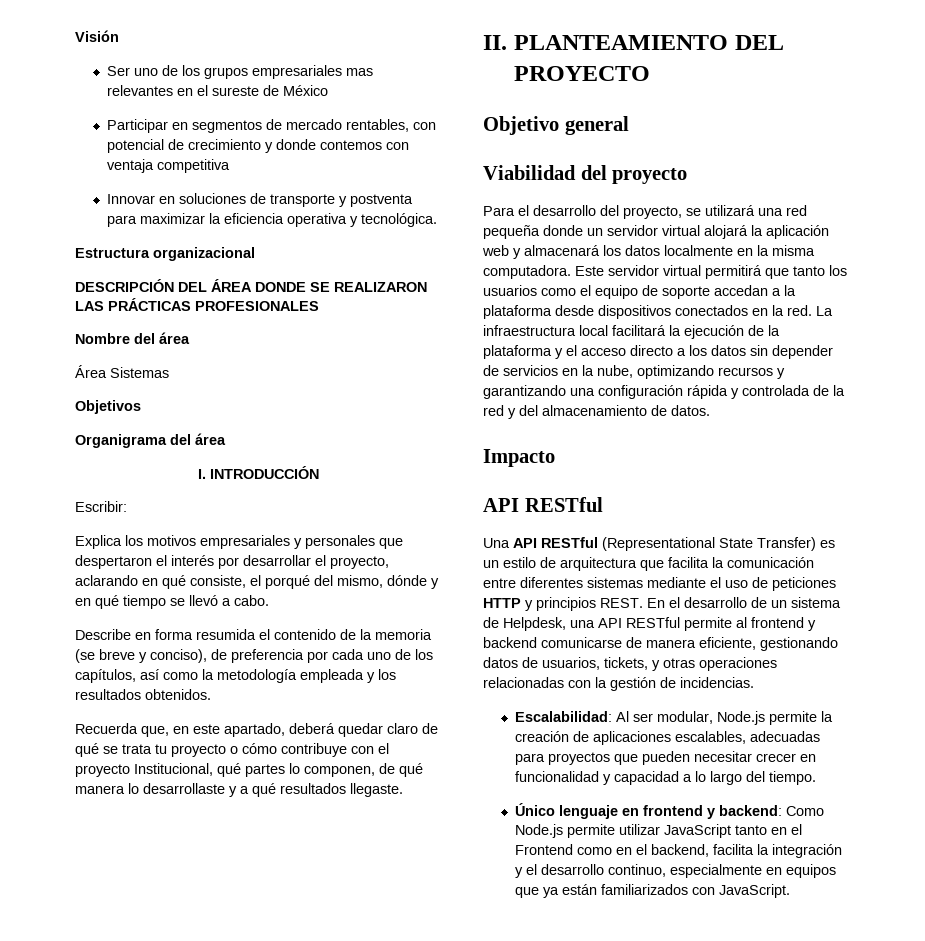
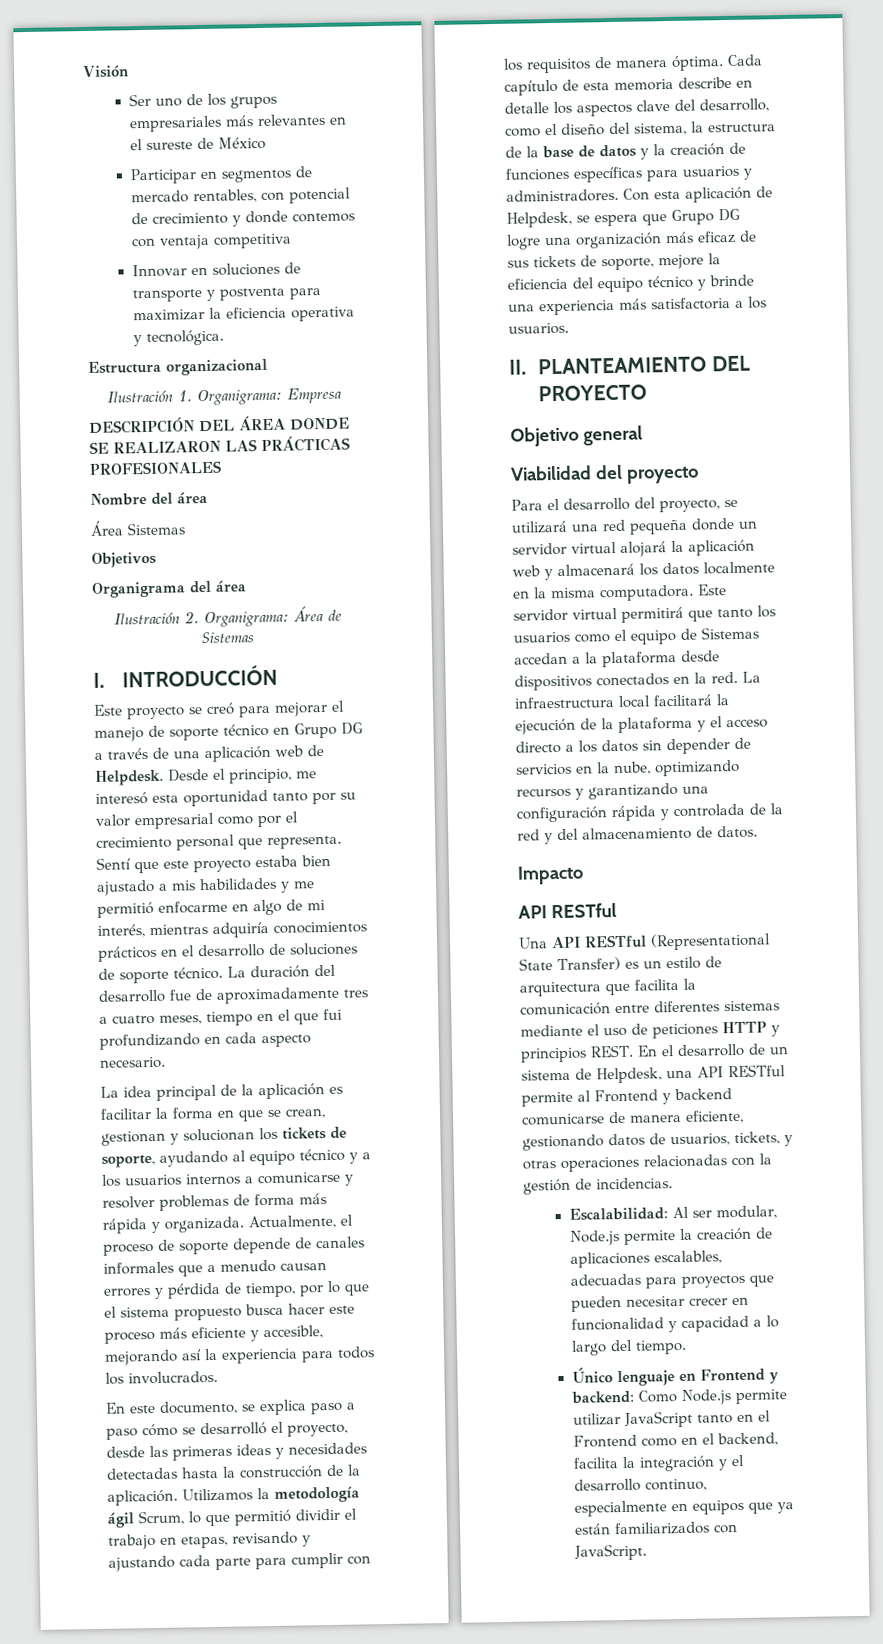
- Ser uno de los grupos empresariales mas relevantes en el sureste de México
+ Ser uno de los grupos empresariales más relevantes en el sureste de México
+ Ilustración 1. Organigrama: Empresa
+ Ilustración 2. Organigrama: Área de Sistemas
  I. INTRODUCCIÓN
- Escribir:
- Explica los motivos empresariales y personales que despertaron el interés por desarrollar el proyecto, aclarando en qué consiste, el porqué del mismo, dónde y en qué tiempo se llevó a cabo.
- Describe en forma resumida el contenido de la memoria (se breve y conciso), de preferencia por cada uno de los capítulos, así como la metodología empleada y los resultados obtenidos.
- Recuerda que, en este apartado, deberá quedar claro de qué se trata tu proyecto o cómo contribuye con el proyecto Institucional, qué partes lo componen, de qué manera lo desarrollaste y a qué resultados llegaste.
+ Este proyecto se creó para mejorar el manejo de soporte técnico en Grupo DG a través de una aplicación web de Helpdesk. Desde el principio, me interesó esta oportunidad tanto por su valor empresarial como por el crecimiento personal que representa. Sentí que este proyecto estaba bien ajustado a mis habilidades y me permitió enfocarme en algo de mi interés, mientras adquiría conocimientos prácticos en el desarrollo de soluciones de soporte técnico. La duración del desarrollo fue de aproximadamente tres a cuatro meses, tiempo en el que fui profundizando en cada aspecto necesario.
+ La idea principal de la aplicación es facilitar la forma en que se crean, gestionan y solucionan los tickets de soporte, ayudando al equipo técnico y a los usuarios internos a comunicarse y resolver problemas de forma más rápida y organizada. Actualmente, el proceso de soporte depende de canales informales que a menudo causan errores y pérdida de tiempo, por lo que el sistema propuesto busca hacer este proceso más eficiente y accesible, mejorando así la experiencia para todos los involucrados.
+ En este documento, se explica paso a paso cómo se desarrolló el proyecto, desde las primeras ideas y necesidades detectadas hasta la construcción de la aplicación. Utilizamos la metodología ágil Scrum, lo que permitió dividir el trabajo en etapas, revisando y ajustando cada parte para cumplir con los requisitos de manera óptima. Cada capítulo de esta memoria describe en detalle los aspectos clave del desarrollo, como el diseño del sistema, la estructura de la base de datos y la creación de funciones específicas para usuarios y administradores. Con esta aplicación de Helpdesk, se espera que Grupo DG logre una organización más eficaz de sus tickets de soporte, mejore la eficiencia del equipo técnico y brinde una experiencia más satisfactoria a los usuarios.
- Este servidor virtual permitirá que tanto los usuarios como el equipo de soporte accedan a la plataforma desde dispositivos conectados en la red.
+ Este servidor virtual permitirá que tanto los usuarios como el equipo de Sistemas accedan a la plataforma desde dispositivos conectados en la red.
- En el desarrollo de un sistema de Helpdesk, una API RESTful permite al frontend y backend comunicarse de manera eficiente, gestionando datos de usuarios, tickets, y otras operaciones relacionadas con la gestión de incidencias.
+ En el desarrollo de un sistema de Helpdesk, una API RESTful permite al Frontend y backend comunicarse de manera eficiente, gestionando datos de usuarios, tickets, y otras operaciones relacionadas con la gestión de incidencias.
- Único lenguaje en frontend y backend: Como Node.js permite utilizar JavaScript tanto en el Frontend como en el backend, facilita la integración y el desarrollo continuo, especialmente en equipos que ya están familiarizados con JavaScript.
+ Único lenguaje en Frontend y backend: Como Node.js permite utilizar JavaScript tanto en el Frontend como en el backend, facilita la integración y el desarrollo continuo, especialmente en equipos que ya están familiarizados con JavaScript.

